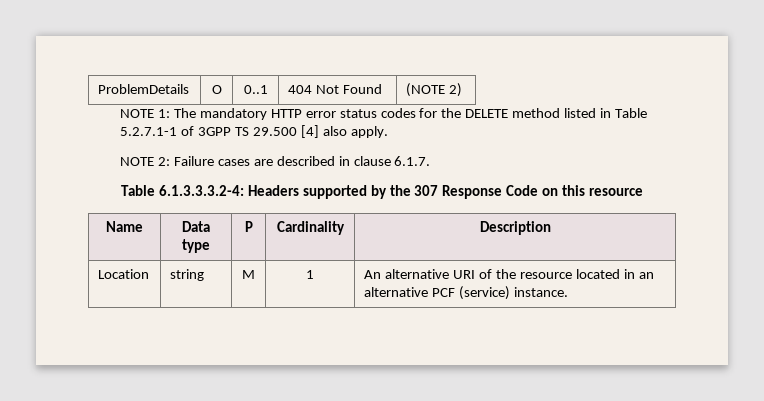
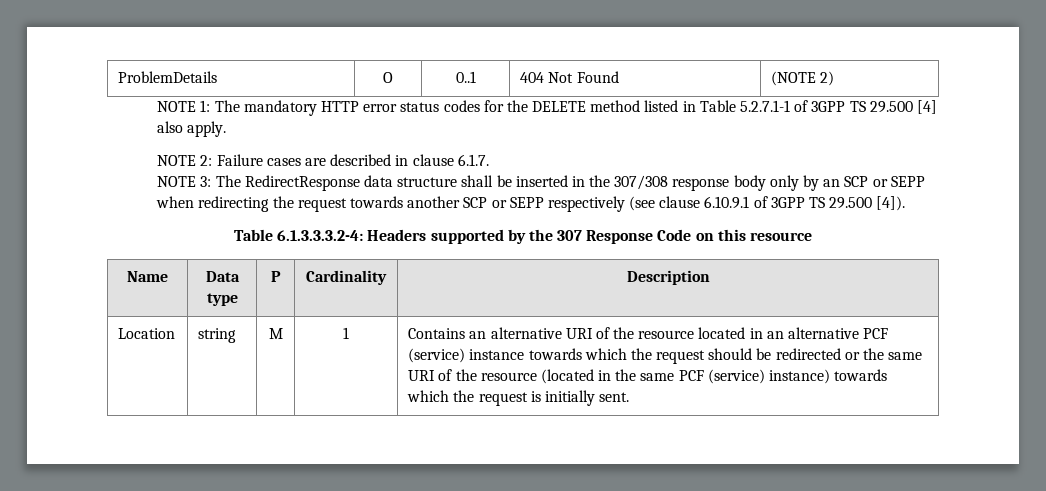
+ NOTE 3: The RedirectResponse data structure shall be inserted in the 307/308 response body only by an SCP or SEPP when redirecting the request towards another SCP or SEPP respectively (see clause 6.10.9.1 of 3GPP TS 29.500 [4]).
- An alternative URI of the resource located in an alternative PCF (service) instance.
+ Contains an alternative URI of the resource located in an alternative PCF (service) instance towards which the request should be redirected or the same URI of the resource (located in the same PCF (service) instance) towards which the request is initially sent.

